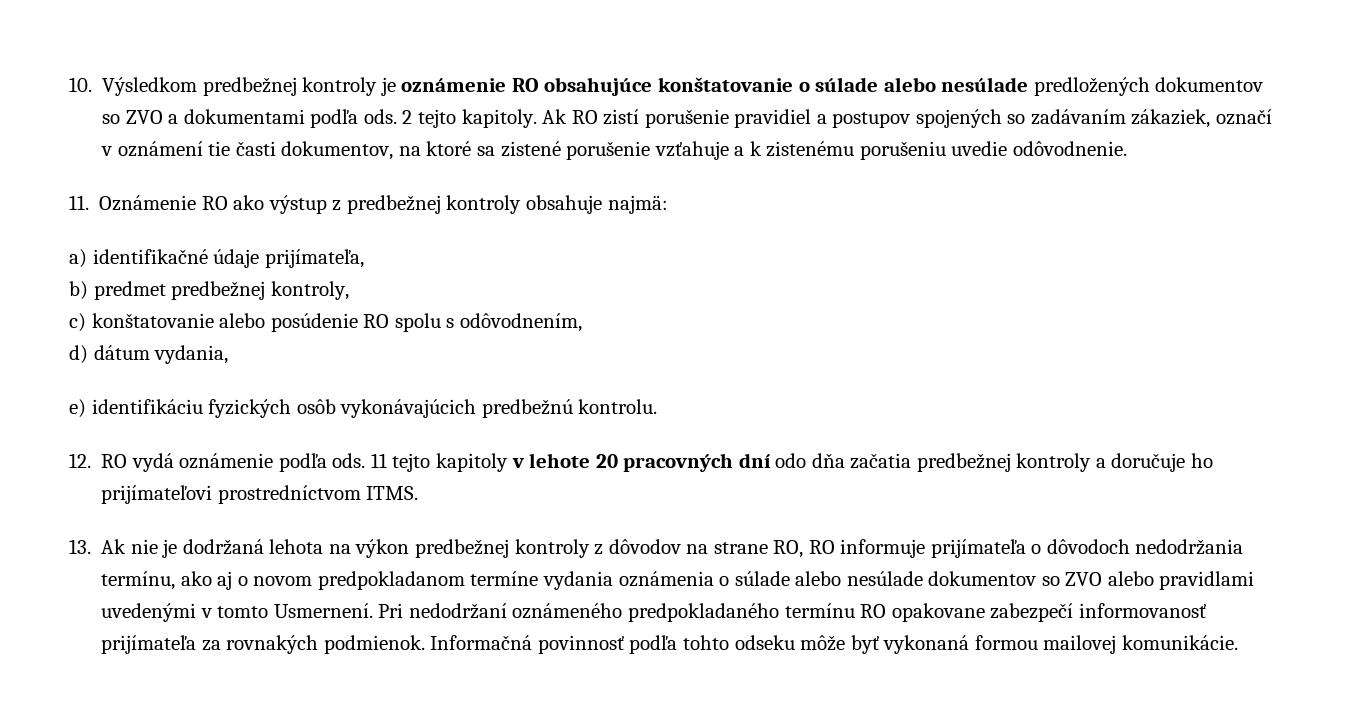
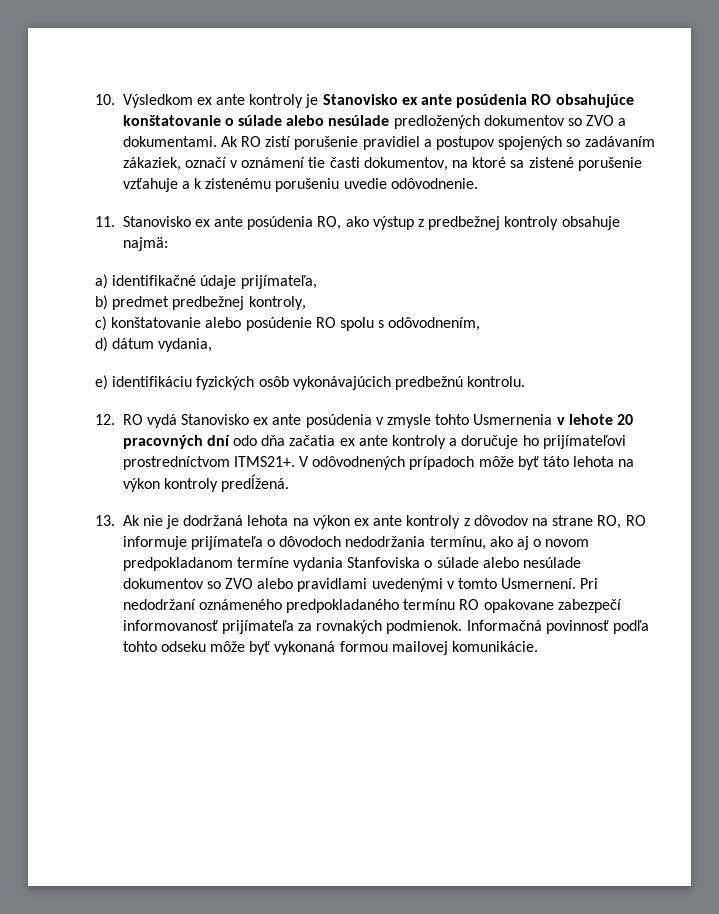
- 10. Výsledkom predbežnej kontroly je oznámenie RO obsahujúce konštatovanie o súlade alebo nesúlade predložených dokumentov so ZVO a dokumentami podľa ods. 2 tejto kapitoly.
+ 10. Výsledkom ex ante kontroly je Stanovisko ex ante posúdenia RO obsahujúce konštatovanie o súlade alebo nesúlade predložených dokumentov so ZVO a dokumentami.
- 11. Oznámenie RO ako výstup z predbežnej kontroly obsahuje najmä:
+ 11. Stanovisko ex ante posúdenia RO, ako výstup z predbežnej kontroly obsahuje najmä:
- 12. RO vydá oznámenie podľa ods. 11 tejto kapitoly v lehote 20 pracovných dní odo dňa začatia predbežnej kontroly a doručuje ho prijímateľovi prostredníctvom ITMS.
+ 12. RO vydá Stanovisko ex ante posúdenia v zmysle tohto Usmernenia v lehote 20 pracovných dní odo dňa začatia ex ante kontroly a doručuje ho prijímateľovi prostredníctvom ITMS21+. V odôvodnených prípadoch môže byť táto lehota na výkon kontroly predĺžená.
- 13. Ak nie je dodržaná lehota na výkon predbežnej kontroly z dôvodov na strane RO, RO informuje prijímateľa o dôvodoch nedodržania termínu, ako aj o novom predpokladanom termíne vydania oznámenia o súlade alebo nesúlade dokumentov so ZVO alebo pravidlami uvedenými v tomto Usmernení.
+ 13. Ak nie je dodržaná lehota na výkon ex ante kontroly z dôvodov na strane RO, RO informuje prijímateľa o dôvodoch nedodržania termínu, ako aj o novom predpokladanom termíne vydania Stanfoviska o súlade alebo nesúlade dokumentov so ZVO alebo pravidlami uvedenými v tomto Usmernení.

